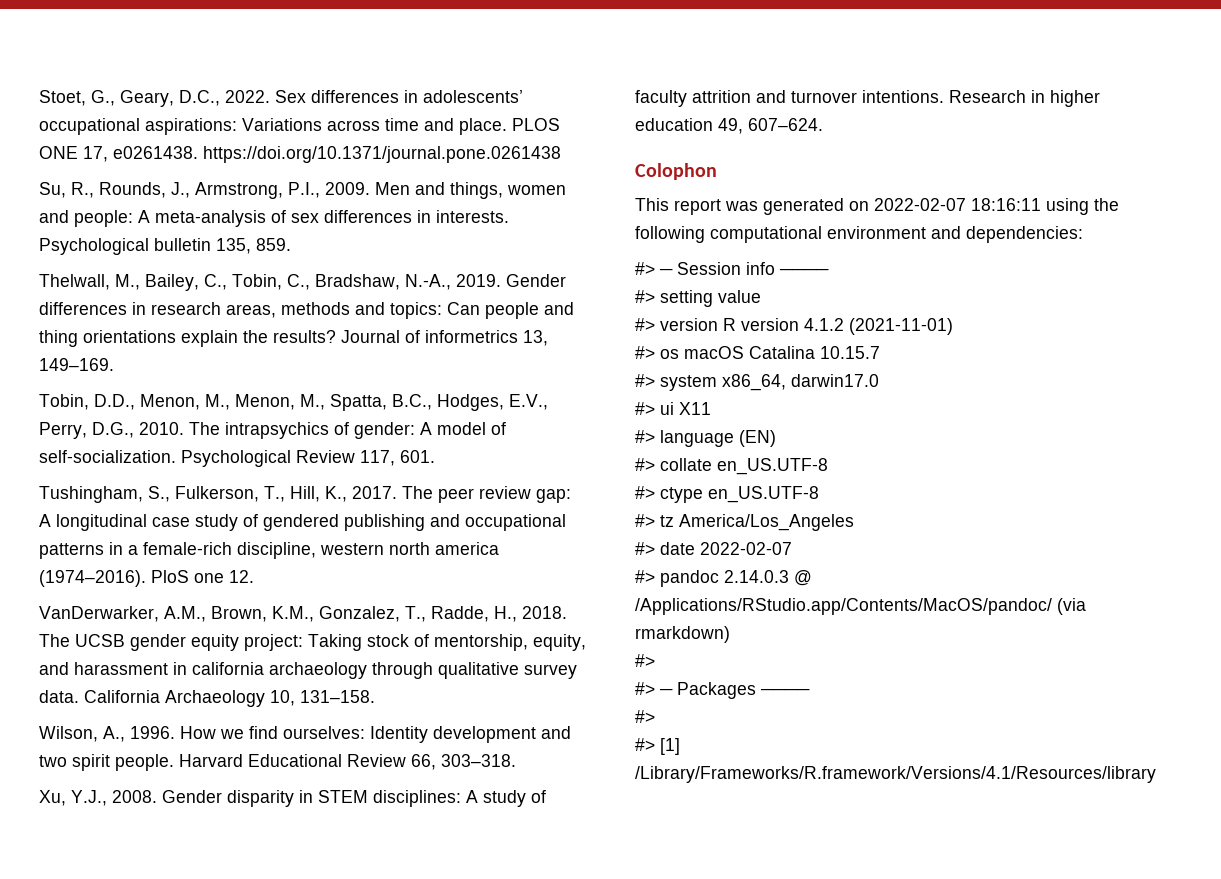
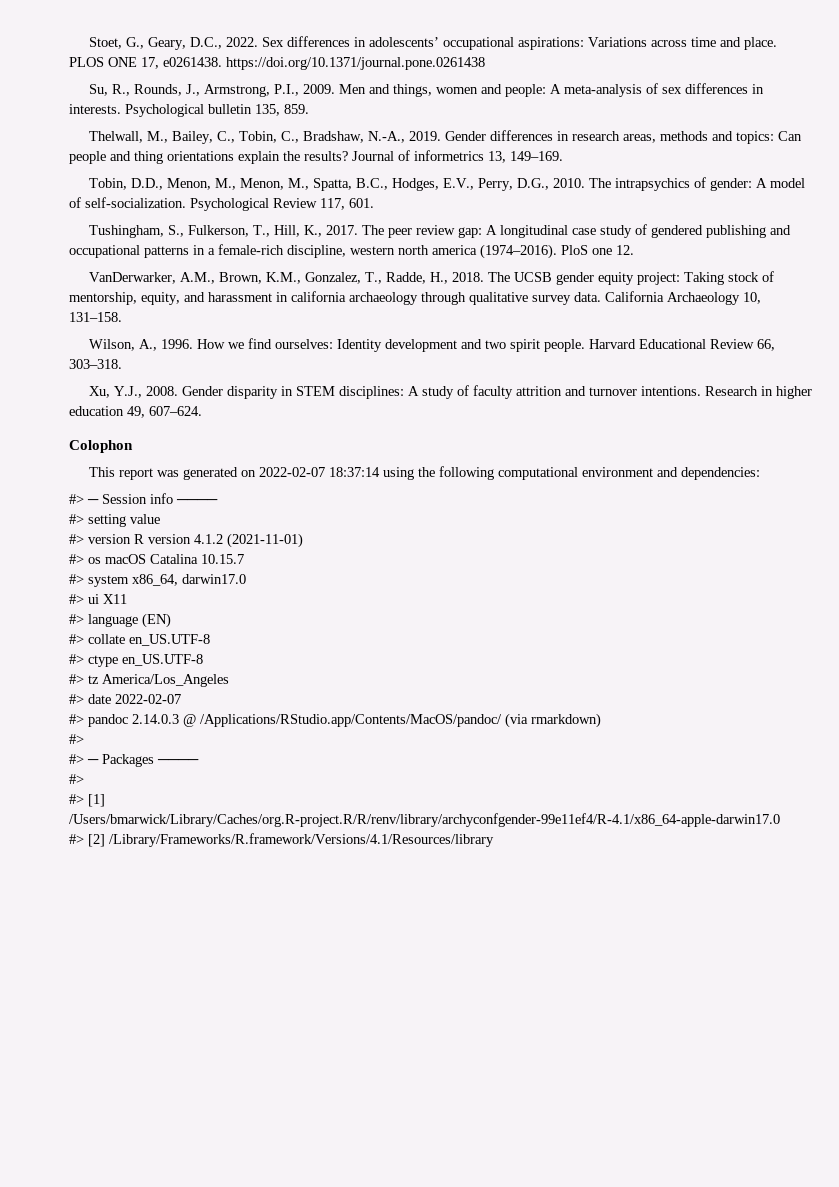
- This report was generated on 2022-02-07 18:16:11 using the following computational environment and dependencies:
+ This report was generated on 2022-02-07 18:37:14 using the following computational environment and dependencies:
- #> [1] /Library/Frameworks/R.framework/Versions/4.1/Resources/library
+ #> [1] /Users/bmarwick/Library/Caches/org.R-project.R/R/renv/library/archyconfgender-99e11ef4/R-4.1/x86_64-apple-darwin17.0
+ #> [2] /Library/Frameworks/R.framework/Versions/4.1/Resources/library

